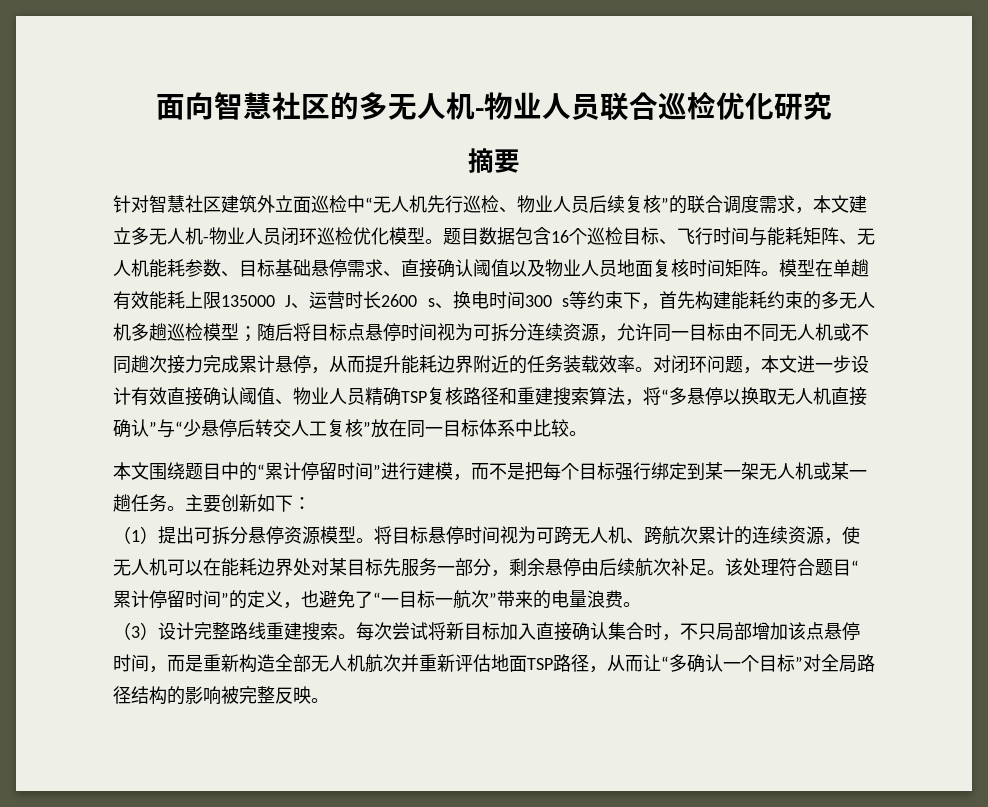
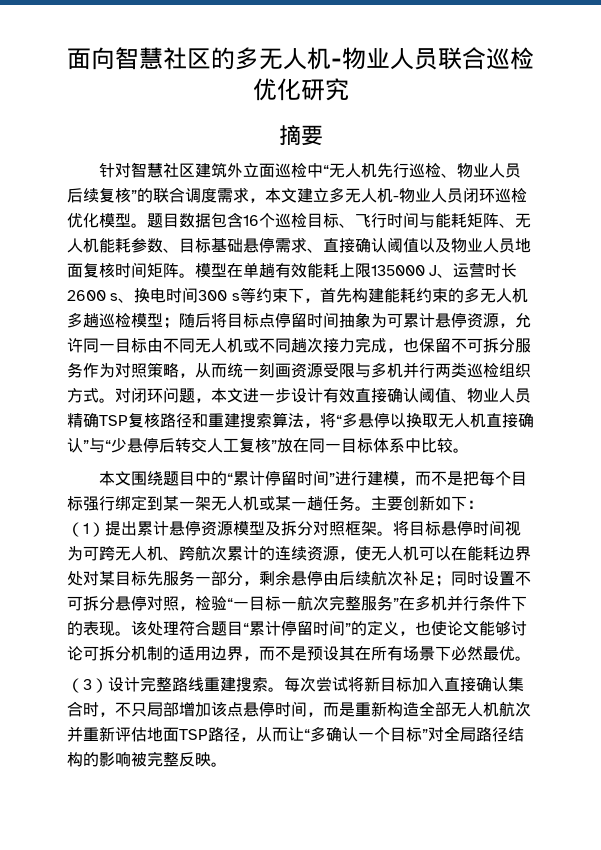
- 模型在单趟有效能耗上限135000 J、运营时长2600 s、换电时间300 s等约束下，首先构建能耗约束的多无人机多趟巡检模型；随后将目标点悬停时间视为可拆分连续资源，允许同一目标由不同无人机或不同趟次接力完成累计悬停，从而提升能耗边界附近的任务装载效率。
+ 模型在单趟有效能耗上限135000 J、运营时长2600 s、换电时间300 s等约束下，首先构建能耗约束的多无人机多趟巡检模型；随后将目标点停留时间抽象为可累计悬停资源，允许同一目标由不同无人机或不同趟次接力完成，也保留不可拆分服务作为对照策略，从而统一刻画资源受限与多机并行两类巡检组织方式。
- （1）提出可拆分悬停资源模型。
+ （1）提出累计悬停资源模型及拆分对照框架。
- 将目标悬停时间视为可跨无人机、跨航次累计的连续资源，使无人机可以在能耗边界处对某目标先服务一部分，剩余悬停由后续航次补足。
+ 将目标悬停时间视为可跨无人机、跨航次累计的连续资源，使无人机可以在能耗边界处对某目标先服务一部分，剩余悬停由后续航次补足；同时设置不可拆分悬停对照，检验“一目标一航次完整服务”在多机并行条件下的表现。
- 该处理符合题目“累计停留时间”的定义，也避免了“一目标一航次”带来的电量浪费。
+ 该处理符合题目“累计停留时间”的定义，也使论文能够讨论可拆分机制的适用边界，而不是预设其在所有场景下必然最优。

